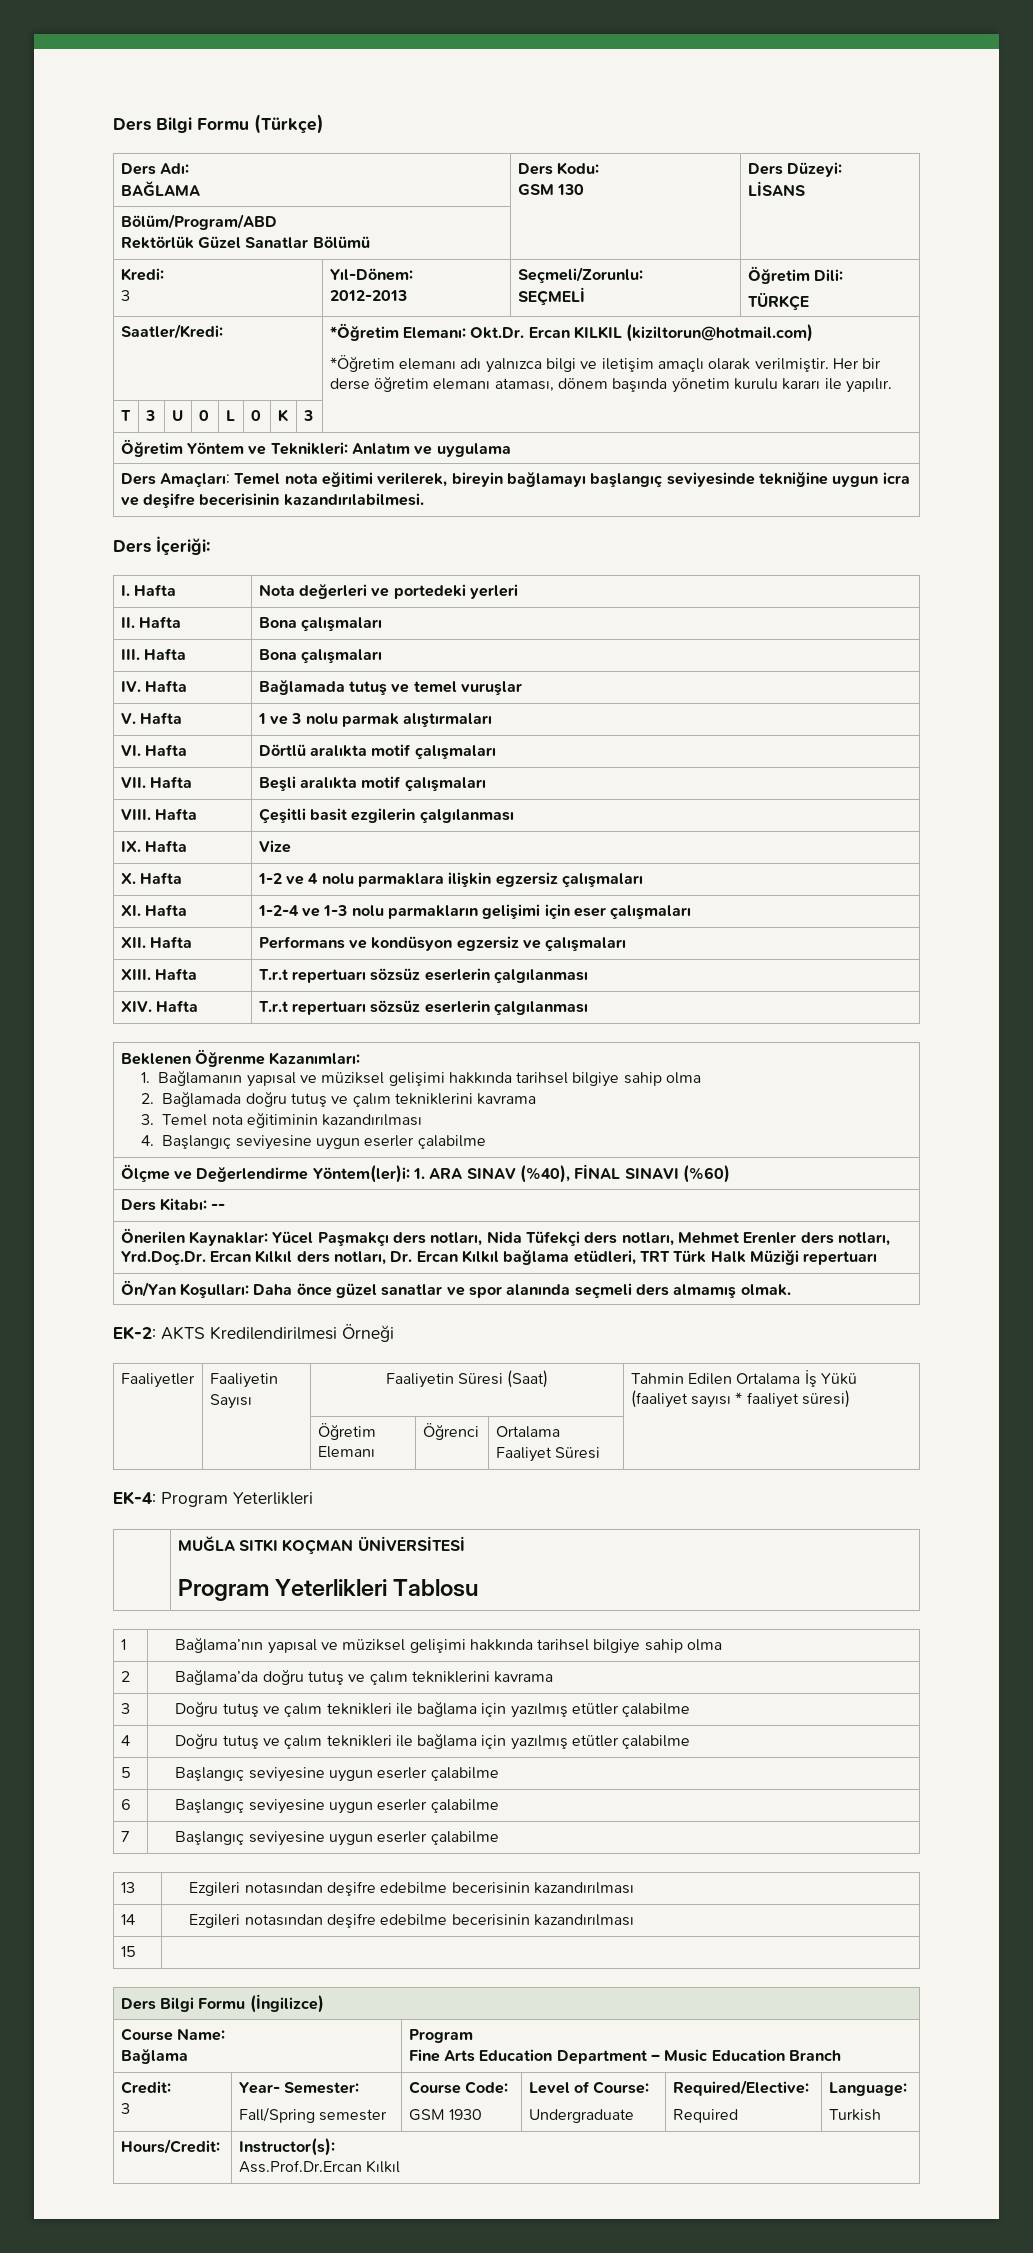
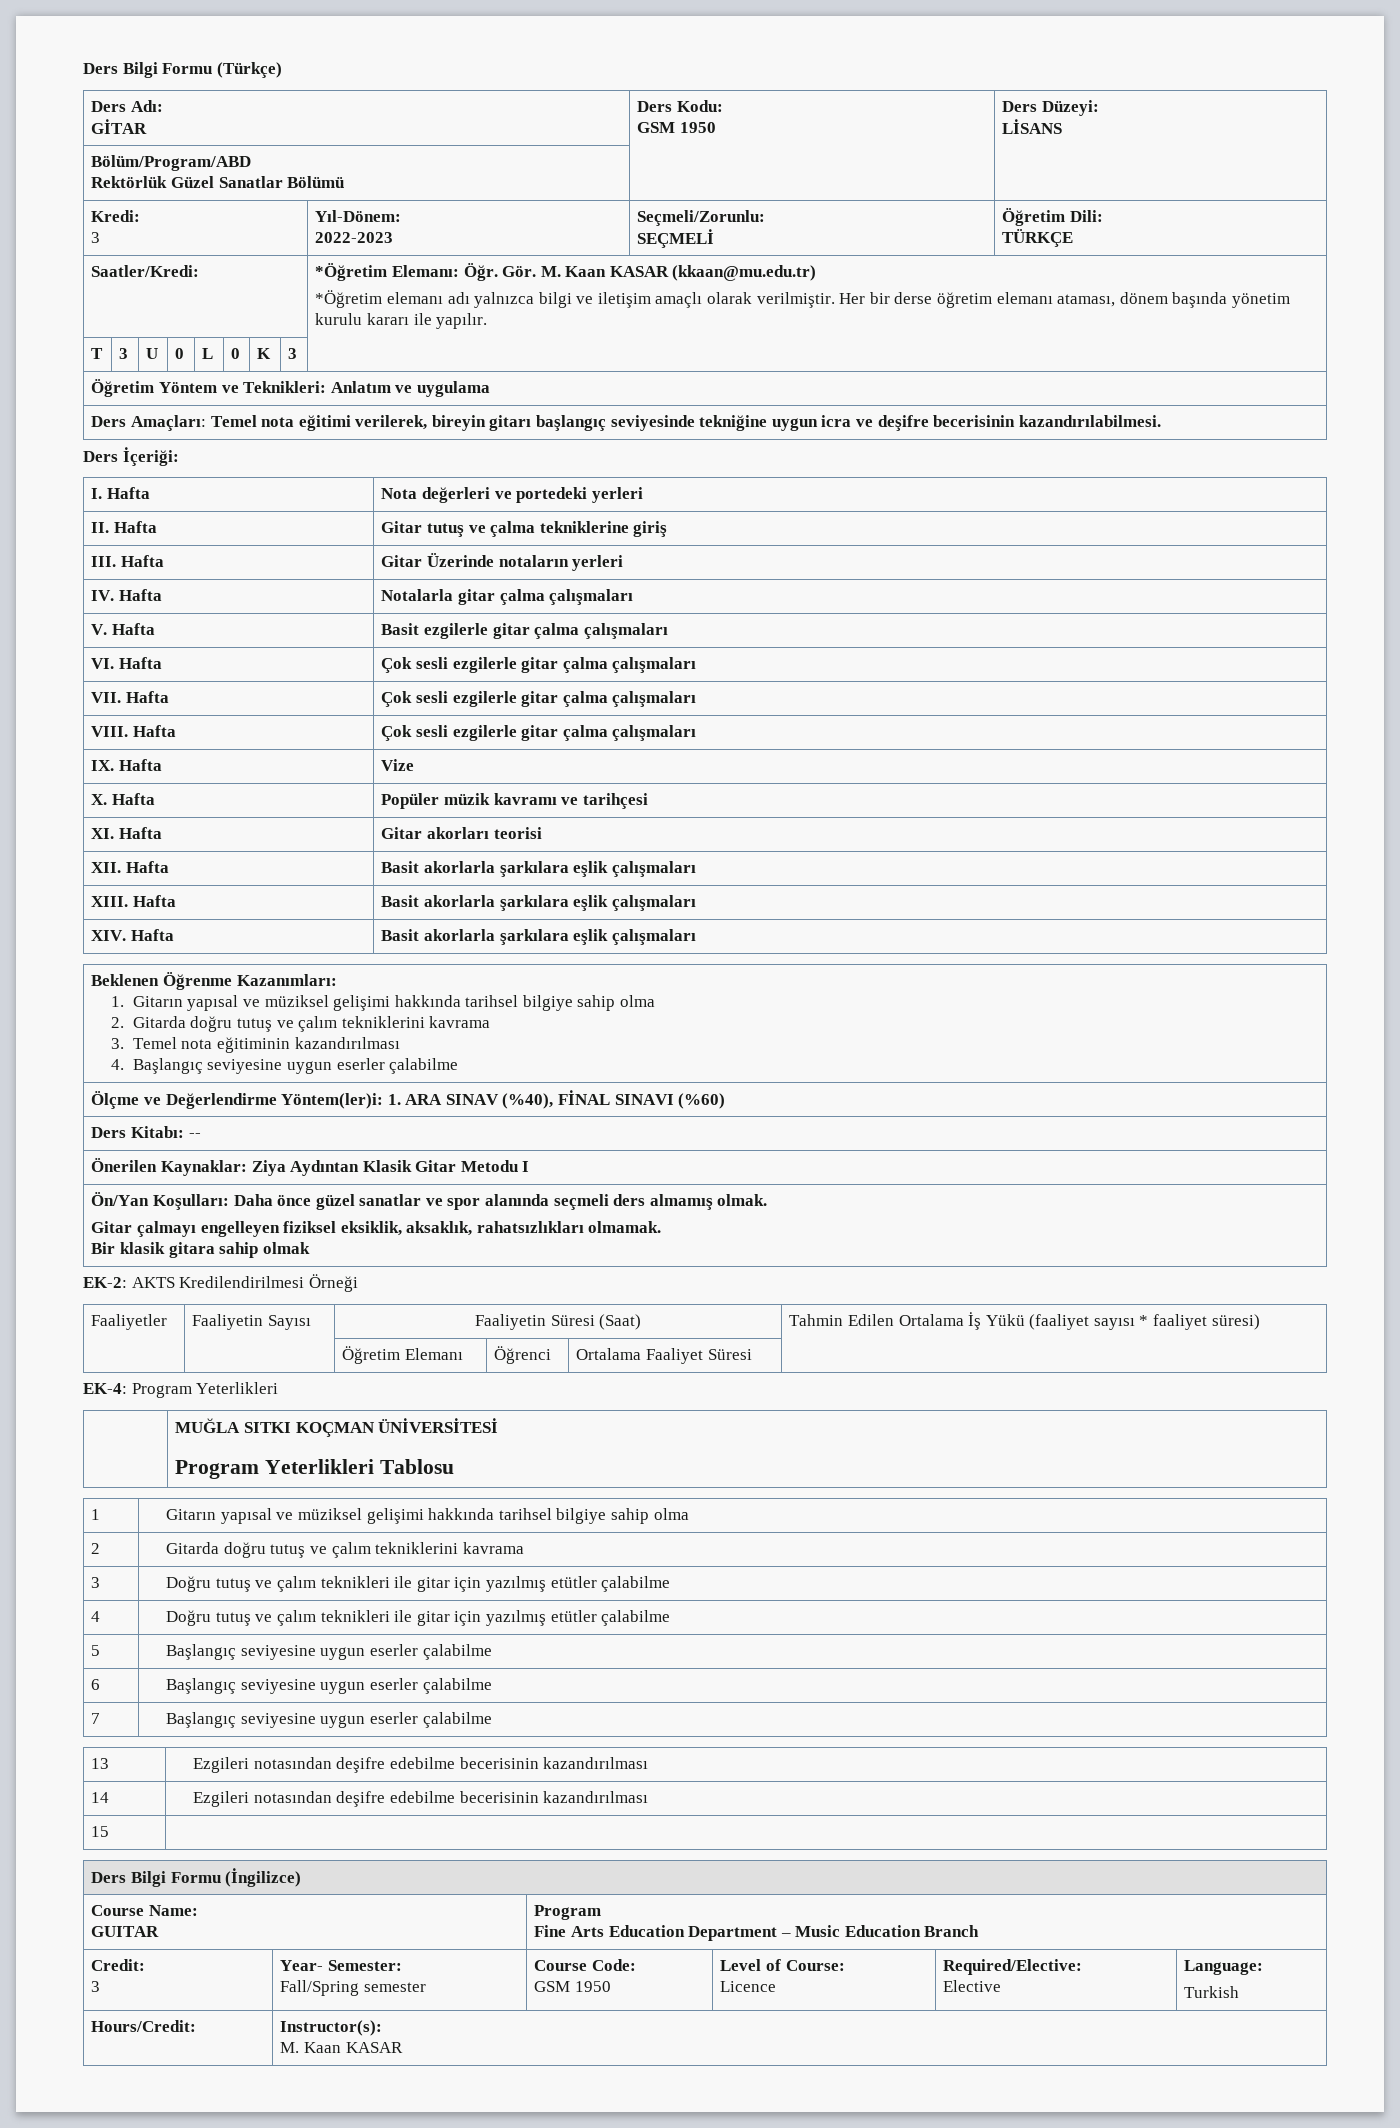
  Ders Adı:
- BAĞLAMA | Ders Kodu:
- GSM 130 | Ders Düzeyi:
+ GİTAR | Ders Kodu:
+ GSM 1950 | Ders Düzeyi:
  Kredi:
  3 | Yıl-Dönem:
- 2012-2013 | Seçmeli/Zorunlu:
+ 2022-2023 | Seçmeli/Zorunlu:
- Saatler/Kredi: | *Öğretim Elemanı: Okt.Dr. Ercan KILKIL (kiziltorun@hotmail.com)
+ Saatler/Kredi: | *Öğretim Elemanı: Öğr. Gör. M. Kaan KASAR (kkaan@mu.edu.tr)
- Ders Amaçları: Temel nota eğitimi verilerek, bireyin bağlamayı başlangıç seviyesinde tekniğine uygun icra ve deşifre becerisinin kazandırılabilmesi.
+ Ders Amaçları: Temel nota eğitimi verilerek, bireyin gitarı başlangıç seviyesinde tekniğine uygun icra ve deşifre becerisinin kazandırılabilmesi.
- II. Hafta | Bona çalışmaları
- III. Hafta | Bona çalışmaları
- IV. Hafta | Bağlamada tutuş ve temel vuruşlar
- V. Hafta | 1 ve 3 nolu parmak alıştırmaları
- VI. Hafta | Dörtlü aralıkta motif çalışmaları
- VII. Hafta | Beşli aralıkta motif çalışmaları
- VIII. Hafta | Çeşitli basit ezgilerin çalgılanması
+ II. Hafta | Gitar tutuş ve çalma tekniklerine giriş
+ III. Hafta | Gitar Üzerinde notaların yerleri
+ IV. Hafta | Notalarla gitar çalma çalışmaları
+ V. Hafta | Basit ezgilerle gitar çalma çalışmaları
+ VI. Hafta | Çok sesli ezgilerle gitar çalma çalışmaları
+ VII. Hafta | Çok sesli ezgilerle gitar çalma çalışmaları
+ VIII. Hafta | Çok sesli ezgilerle gitar çalma çalışmaları
- X. Hafta | 1-2 ve 4 nolu parmaklara ilişkin egzersiz çalışmaları
- XI. Hafta | 1-2-4 ve 1-3 nolu parmakların gelişimi için eser çalışmaları
- XII. Hafta | Performans ve kondüsyon egzersiz ve çalışmaları
- XIII. Hafta | T.r.t repertuarı sözsüz eserlerin çalgılanması
- XIV. Hafta | T.r.t repertuarı sözsüz eserlerin çalgılanması
+ X. Hafta | Popüler müzik kavramı ve tarihçesi
+ XI. Hafta | Gitar akorları teorisi
+ XII. Hafta | Basit akorlarla şarkılara eşlik çalışmaları
+ XIII. Hafta | Basit akorlarla şarkılara eşlik çalışmaları
+ XIV. Hafta | Basit akorlarla şarkılara eşlik çalışmaları
  Beklenen Öğrenme Kazanımları:
- 1. Bağlamanın yapısal ve müziksel gelişimi hakkında tarihsel bilgiye sahip olma
- 2. Bağlamada doğru tutuş ve çalım tekniklerini kavrama
+ 1. Gitarın yapısal ve müziksel gelişimi hakkında tarihsel bilgiye sahip olma
+ 2. Gitarda doğru tutuş ve çalım tekniklerini kavrama
- Önerilen Kaynaklar: Yücel Paşmakçı ders notları, Nida Tüfekçi ders notları, Mehmet Erenler ders notları, Yrd.Doç.Dr. Ercan Kılkıl ders notları, Dr. Ercan Kılkıl bağlama etüdleri, TRT Türk Halk Müziği repertuarı
+ Önerilen Kaynaklar: Ziya Aydıntan Klasik Gitar Metodu I
  Ön/Yan Koşulları: Daha önce güzel sanatlar ve spor alanında seçmeli ders almamış olmak.
+ Gitar çalmayı engelleyen fiziksel eksiklik, aksaklık, rahatsızlıkları olmamak.
+ Bir klasik gitara sahip olmak
- 1 | Bağlama’nın yapısal ve müziksel gelişimi hakkında tarihsel bilgiye sahip olma
+ 1 | Gitarın yapısal ve müziksel gelişimi hakkında tarihsel bilgiye sahip olma
- 2 | Bağlama’da doğru tutuş ve çalım tekniklerini kavrama
+ 2 | Gitarda doğru tutuş ve çalım tekniklerini kavrama
- 3 | Doğru tutuş ve çalım teknikleri ile bağlama için yazılmış etütler çalabilme
+ 3 | Doğru tutuş ve çalım teknikleri ile gitar için yazılmış etütler çalabilme
- 4 | Doğru tutuş ve çalım teknikleri ile bağlama için yazılmış etütler çalabilme
+ 4 | Doğru tutuş ve çalım teknikleri ile gitar için yazılmış etütler çalabilme
  Course Name:
- Bağlama | Program
+ GUITAR | Program
  Credit:
  3 | Year- Semester:
  Fall/Spring semester | Course Code:
- GSM 1930 | Level of Course:
- Undergraduate | Required/Elective:
- Required | Language:
+ GSM 1950 | Level of Course:
+ Licence | Required/Elective:
+ Elective | Language:
  Hours/Credit: | Instructor(s):
- Ass.Prof.Dr.Ercan Kılkıl
+ M. Kaan KASAR

